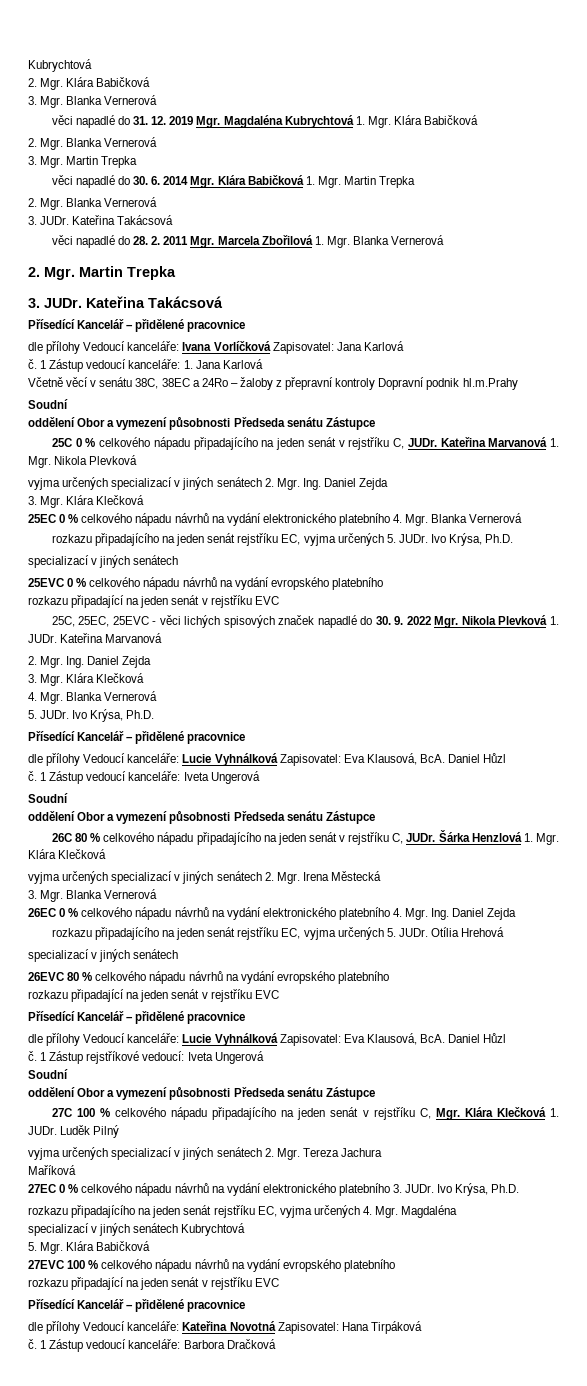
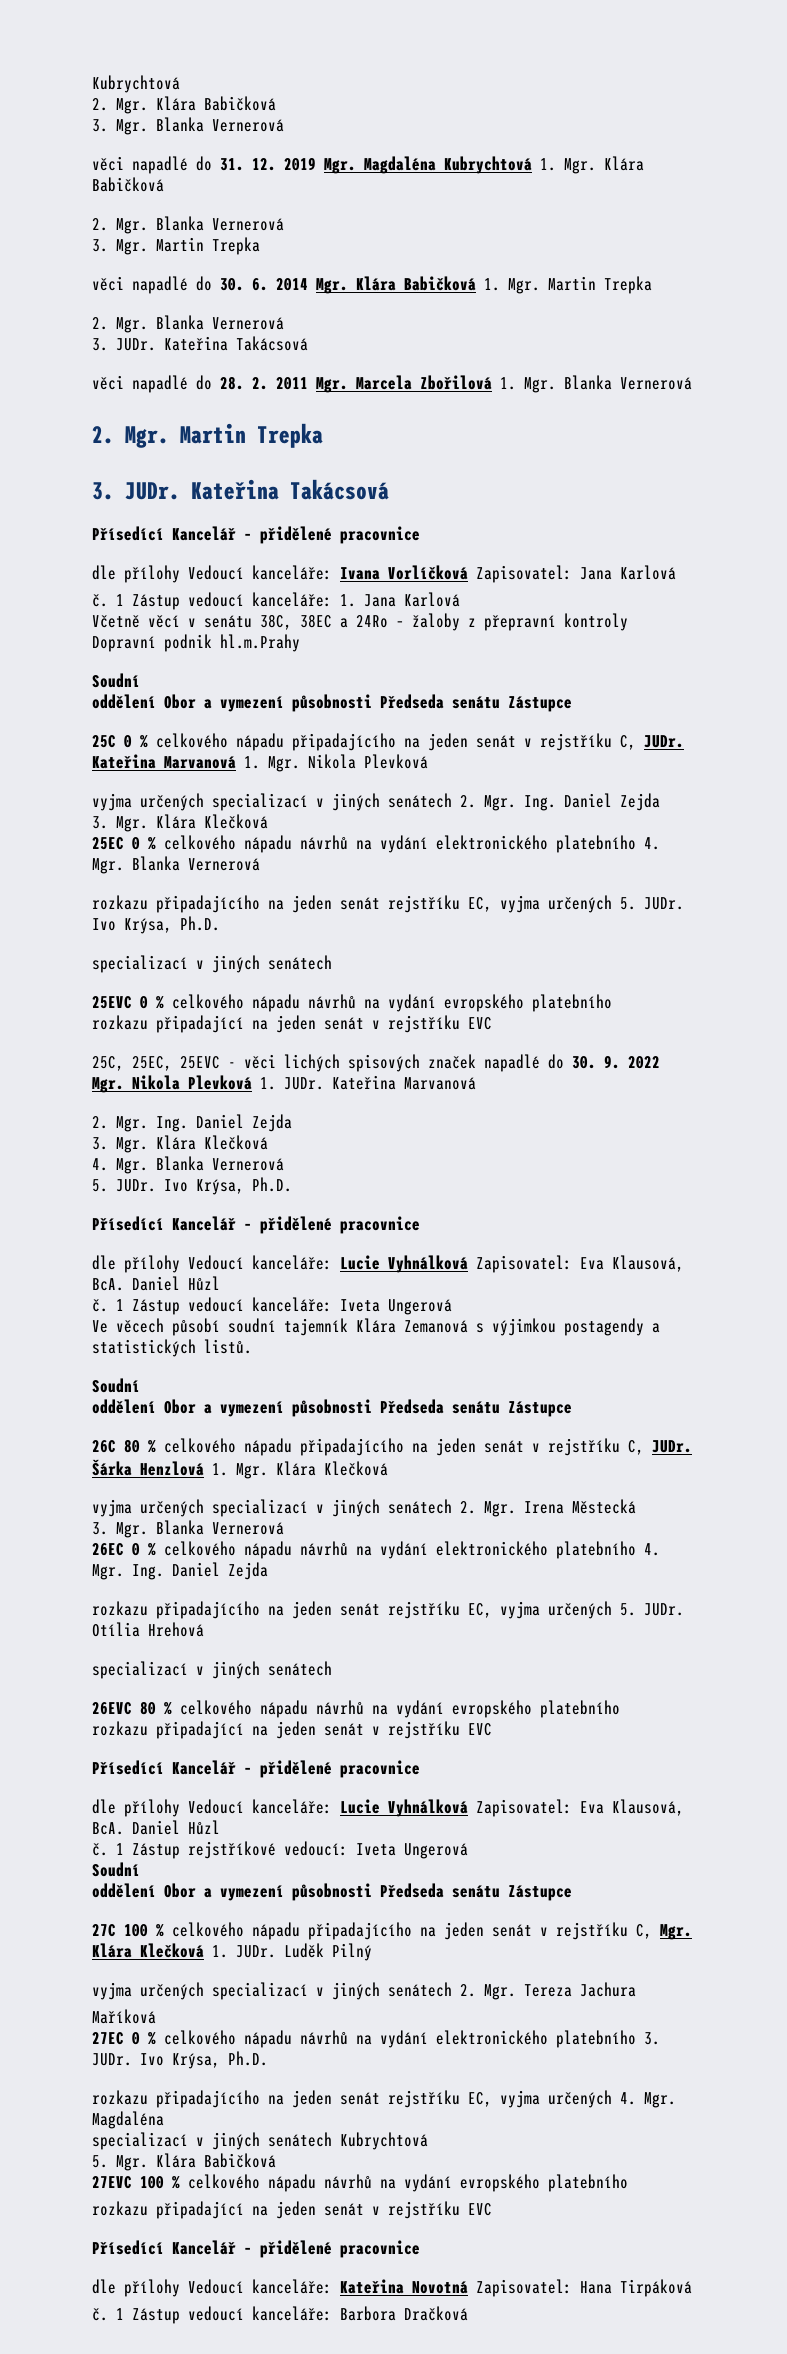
+ Ve věcech působí soudní tajemník Klára Zemanová s výjimkou postagendy a statistických listů.

